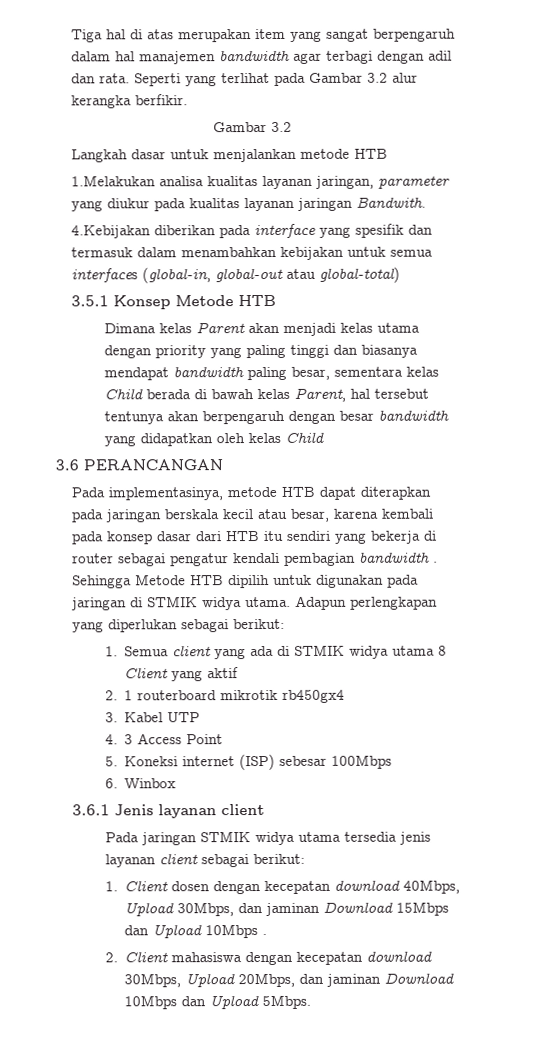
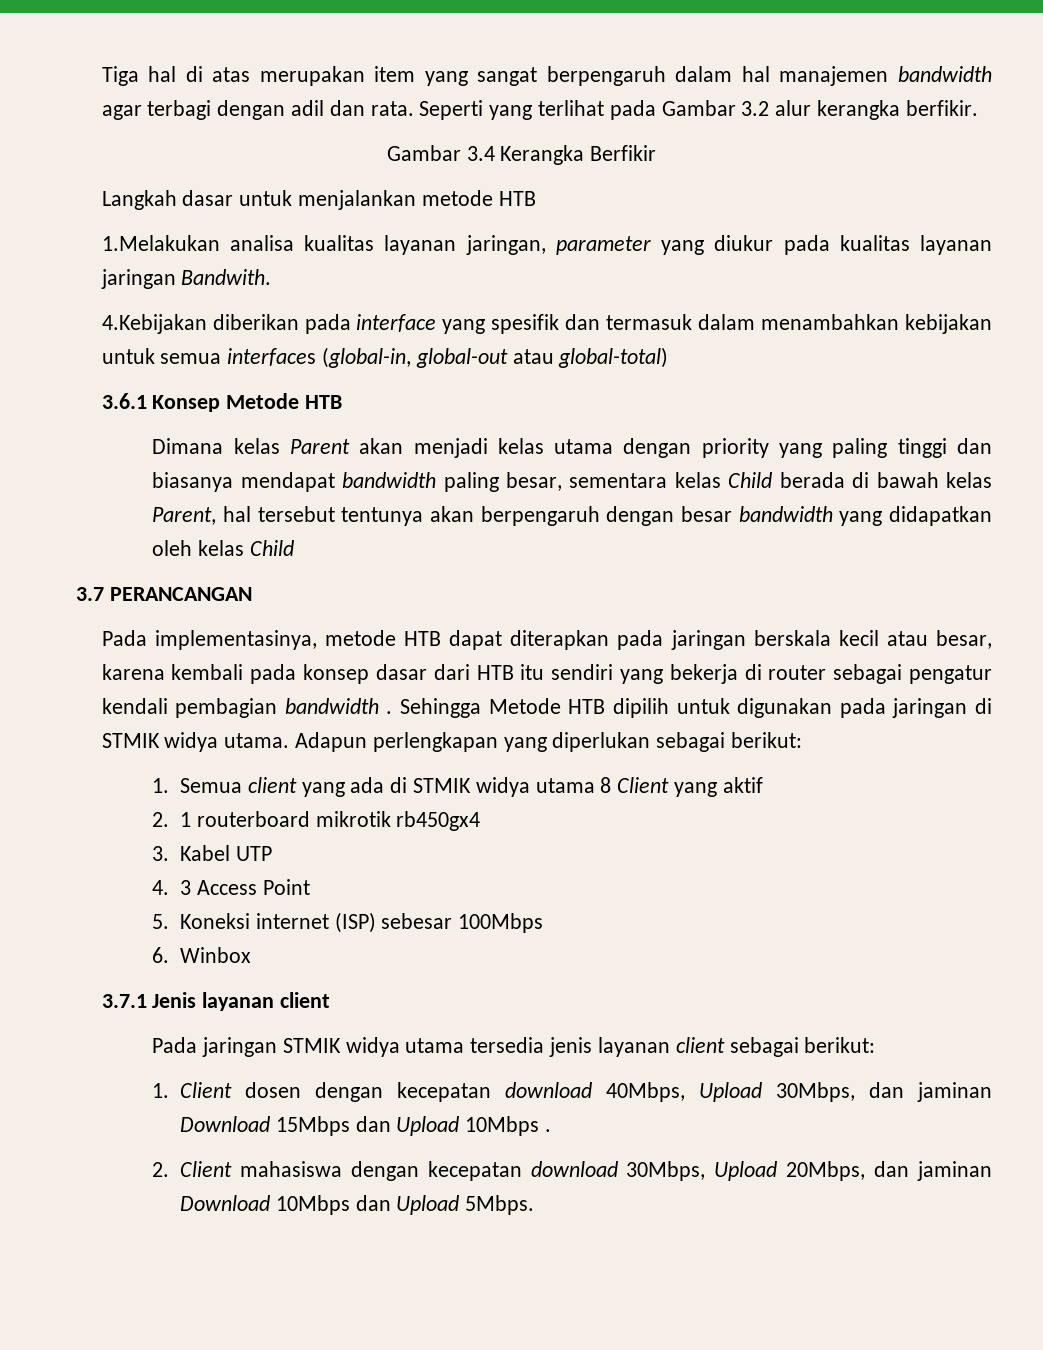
  Seperti yang terlihat pada Gambar 3.2 alur kerangka berfikir.
- Gambar 3.2
+ Gambar 3.4 Kerangka Berfikir
- 3.5.1 Konsep Metode HTB
+ 3.6.1 Konsep Metode HTB
- 3.6 PERANCANGAN
+ 3.7 PERANCANGAN
- 3.6.1 Jenis layanan client
+ 3.7.1 Jenis layanan client

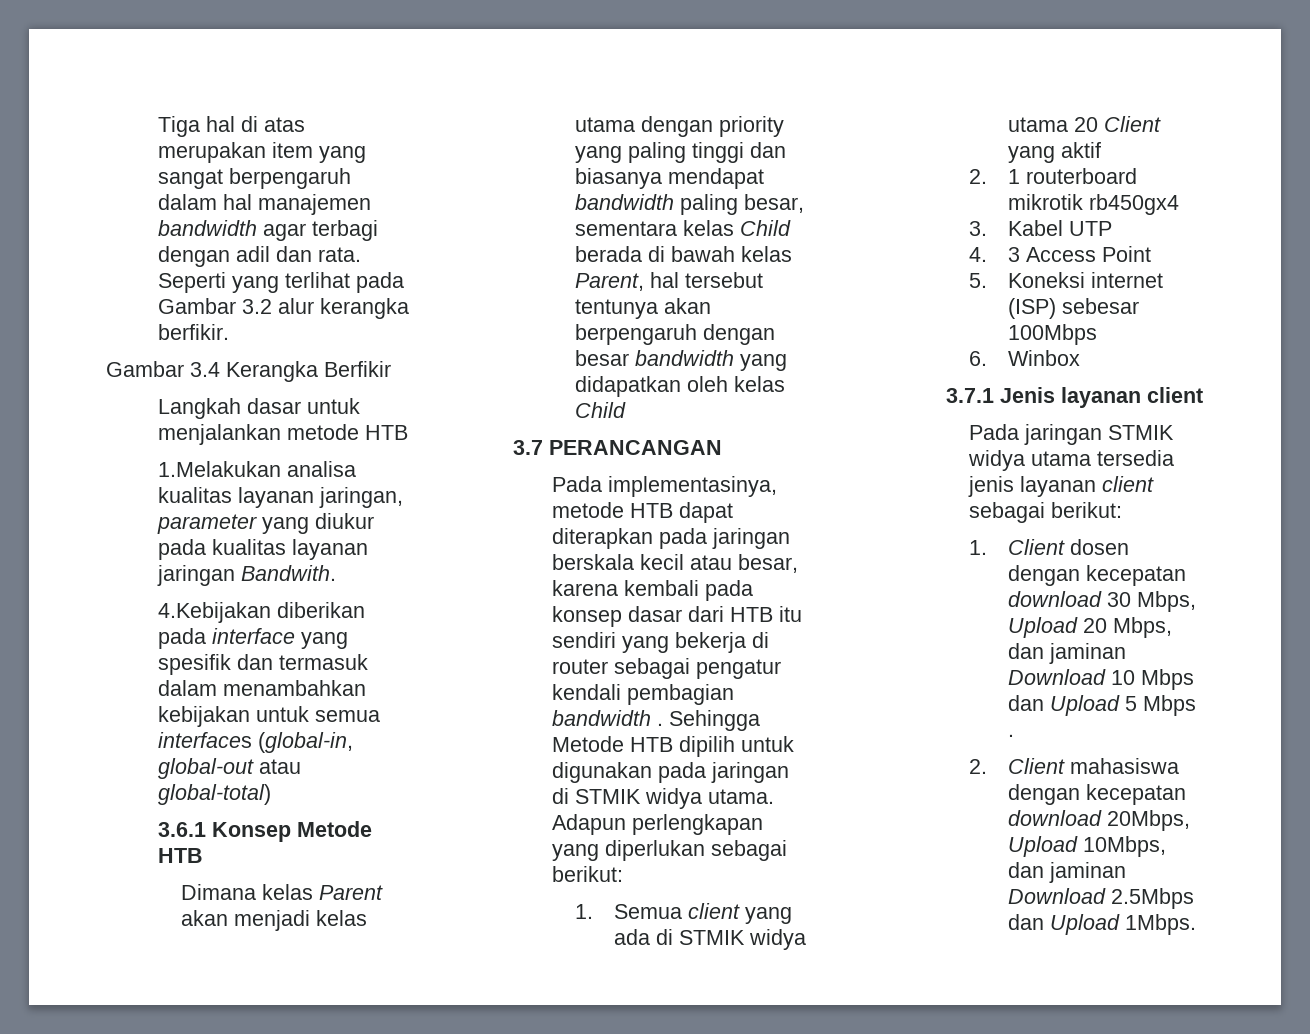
- 1. Semua client yang ada di STMIK widya utama 8 Client yang aktif
+ 1. Semua client yang ada di STMIK widya utama 20 Client yang aktif
- 1. Client dosen dengan kecepatan download 40Mbps, Upload 30Mbps, dan jaminan Download 15Mbps dan Upload 10Mbps .
+ 1. Client dosen dengan kecepatan download 30 Mbps, Upload 20 Mbps, dan jaminan Download 10 Mbps dan Upload 5 Mbps .
- 2. Client mahasiswa dengan kecepatan download 30Mbps, Upload 20Mbps, dan jaminan Download 10Mbps dan Upload 5Mbps.
+ 2. Client mahasiswa dengan kecepatan download 20Mbps, Upload 10Mbps, dan jaminan Download 2.5Mbps dan Upload 1Mbps.

